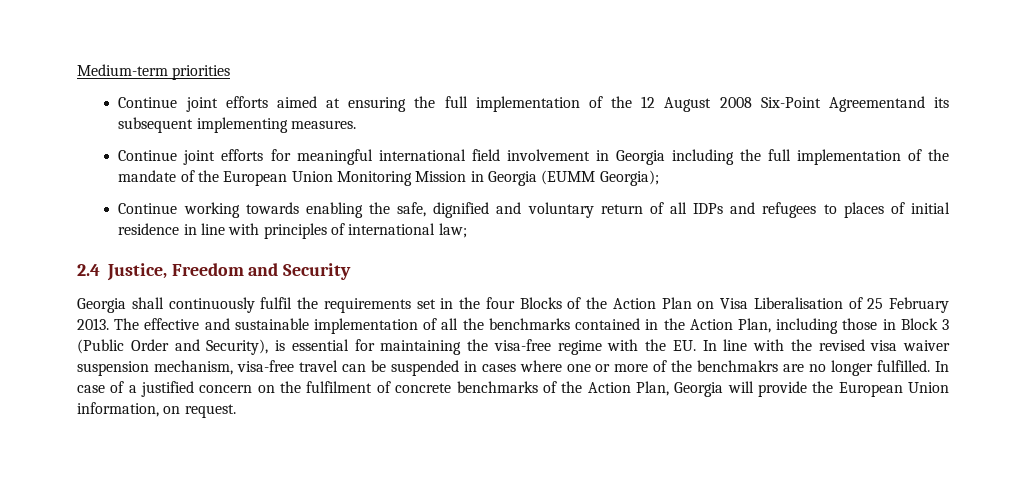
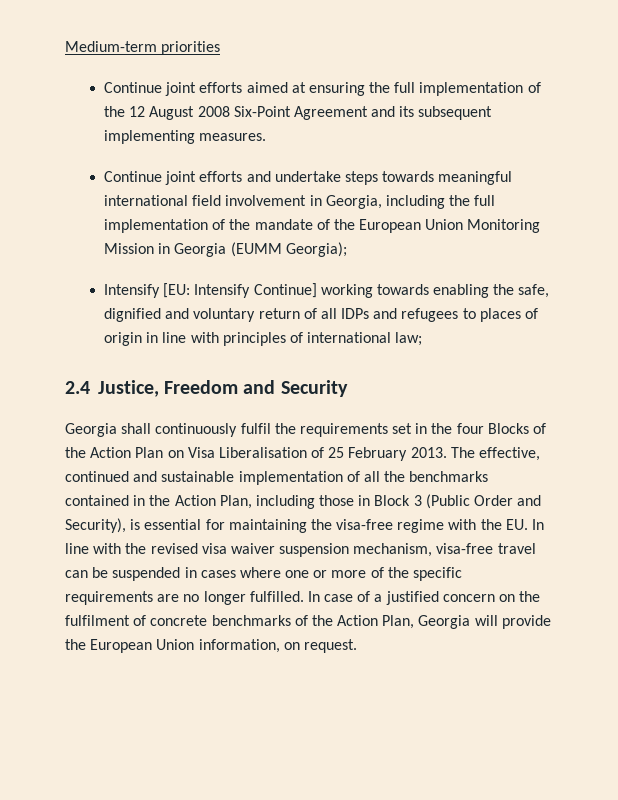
- Continue joint efforts aimed at ensuring the full implementation of the 12 August 2008 Six-Point Agreementand its subsequent implementing measures.
+ Continue joint efforts aimed at ensuring the full implementation of the 12 August 2008 Six-Point Agreement and its subsequent implementing measures.
- Continue joint efforts for meaningful international field involvement in Georgia including the full implementation of the mandate of the European Union Monitoring Mission in Georgia (EUMM Georgia);
+ Continue joint efforts and undertake steps towards meaningful international field involvement in Georgia, including the full implementation of the mandate of the European Union Monitoring Mission in Georgia (EUMM Georgia);
- Continue working towards enabling the safe, dignified and voluntary return of all IDPs and refugees to places of initial residence in line with principles of international law;
+ Intensify [EU: Intensify Continue] working towards enabling the safe, dignified and voluntary return of all IDPs and refugees to places of origin in line with principles of international law;
- The effective and sustainable implementation of all the benchmarks contained in the Action Plan, including those in Block 3 (Public Order and Security), is essential for maintaining the visa-free regime with the EU. In line with the revised visa waiver suspension mechanism, visa-free travel can be suspended in cases where one or more of the benchmakrs are no longer fulfilled.
+ The effective, continued and sustainable implementation of all the benchmarks contained in the Action Plan, including those in Block 3 (Public Order and Security), is essential for maintaining the visa-free regime with the EU. In line with the revised visa waiver suspension mechanism, visa-free travel can be suspended in cases where one or more of the specific requirements are no longer fulfilled.

